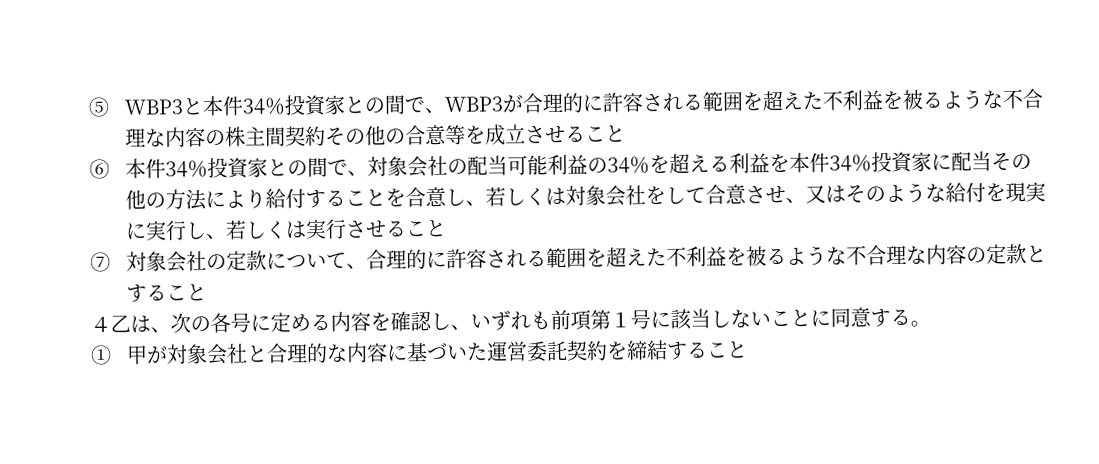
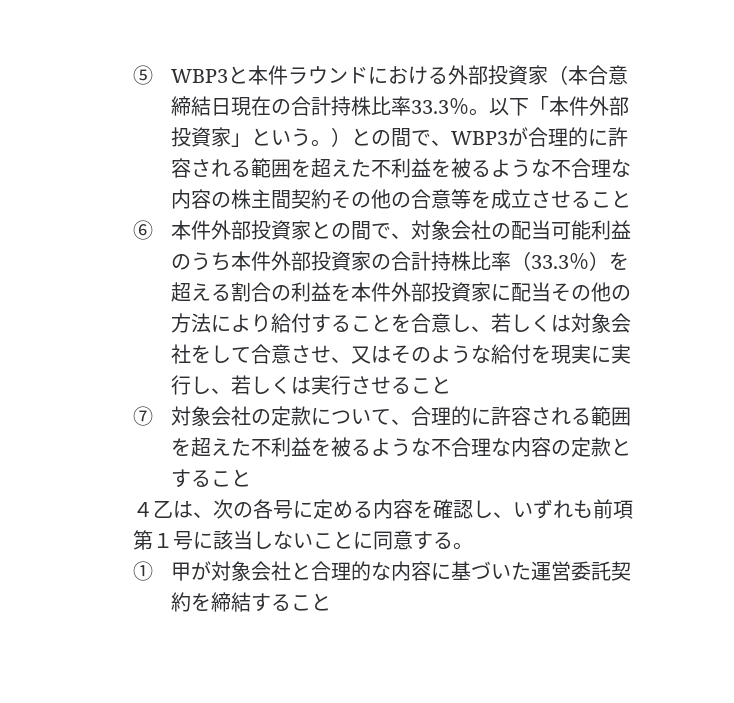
- ⑤ WBP3と本件34％投資家との間で、WBP3が合理的に許容される範囲を超えた不利益を被るような不合理な内容の株主間契約その他の合意等を成立させること
+ ⑤ WBP3と本件ラウンドにおける外部投資家（本合意締結日現在の合計持株比率33.3％。以下「本件外部投資家」という。）との間で、WBP3が合理的に許容される範囲を超えた不利益を被るような不合理な内容の株主間契約その他の合意等を成立させること
- ⑥本件34％投資家との間で、対象会社の配当可能利益の34％を超える利益を本件34％投資家に配当その他の方法により給付することを合意し、若しくは対象会社をして合意させ、又はそのような給付を現実に実行し、若しくは実行させること
+ ⑥本件外部投資家との間で、対象会社の配当可能利益のうち本件外部投資家の合計持株比率（33.3％）を超える割合の利益を本件外部投資家に配当その他の方法により給付することを合意し、若しくは対象会社をして合意させ、又はそのような給付を現実に実行し、若しくは実行させること

